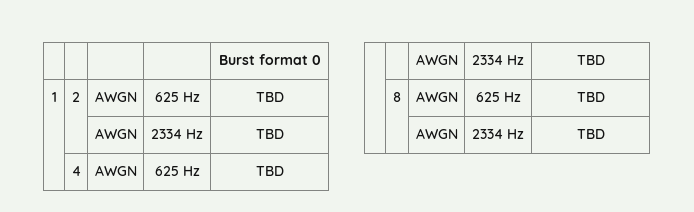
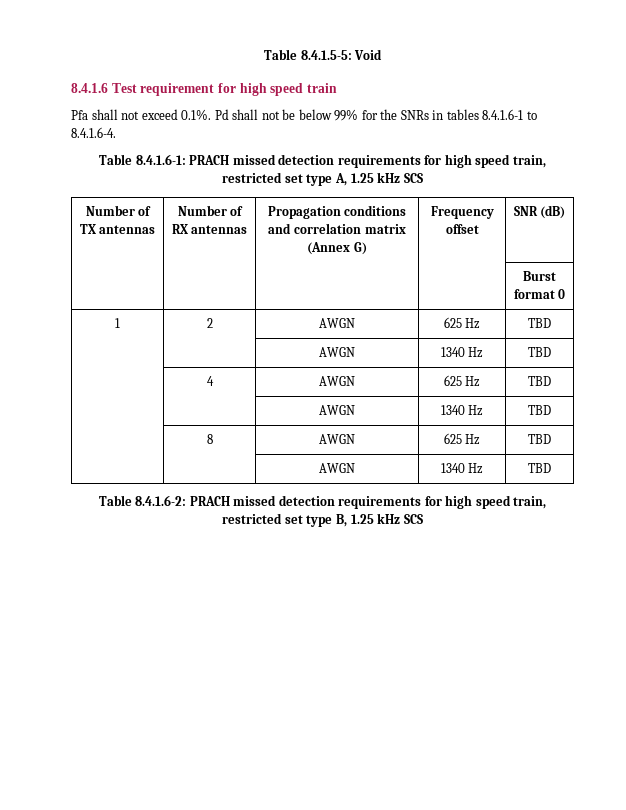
+ Table 8.4.1.5-5: Void
+ 8.4.1.6 Test requirement for high speed train
+ Pfa shall not exceed 0.1%. Pd shall not be below 99% for the SNRs in tables 8.4.1.6-1 to 8.4.1.6-4.
+ Table 8.4.1.6-1: PRACH missed detection requirements for high speed train, restricted set type A, 1.25 kHz SCS
+ Number of TX antennas | Number of RX antennas | Propagation conditions and correlation matrix (Annex G) | Frequency offset | SNR (dB)
  1 | 2 | AWGN | 625 Hz | TBD
- | | AWGN | 2334 Hz | TBD
+ | | AWGN | 1340 Hz | TBD
  | 4 | AWGN | 625 Hz | TBD
- | | AWGN | 2334 Hz | TBD
+ | | AWGN | 1340 Hz | TBD
  | 8 | AWGN | 625 Hz | TBD
- | | AWGN | 2334 Hz | TBD
+ | | AWGN | 1340 Hz | TBD
+ Table 8.4.1.6-2: PRACH missed detection requirements for high speed train, restricted set type B, 1.25 kHz SCS

